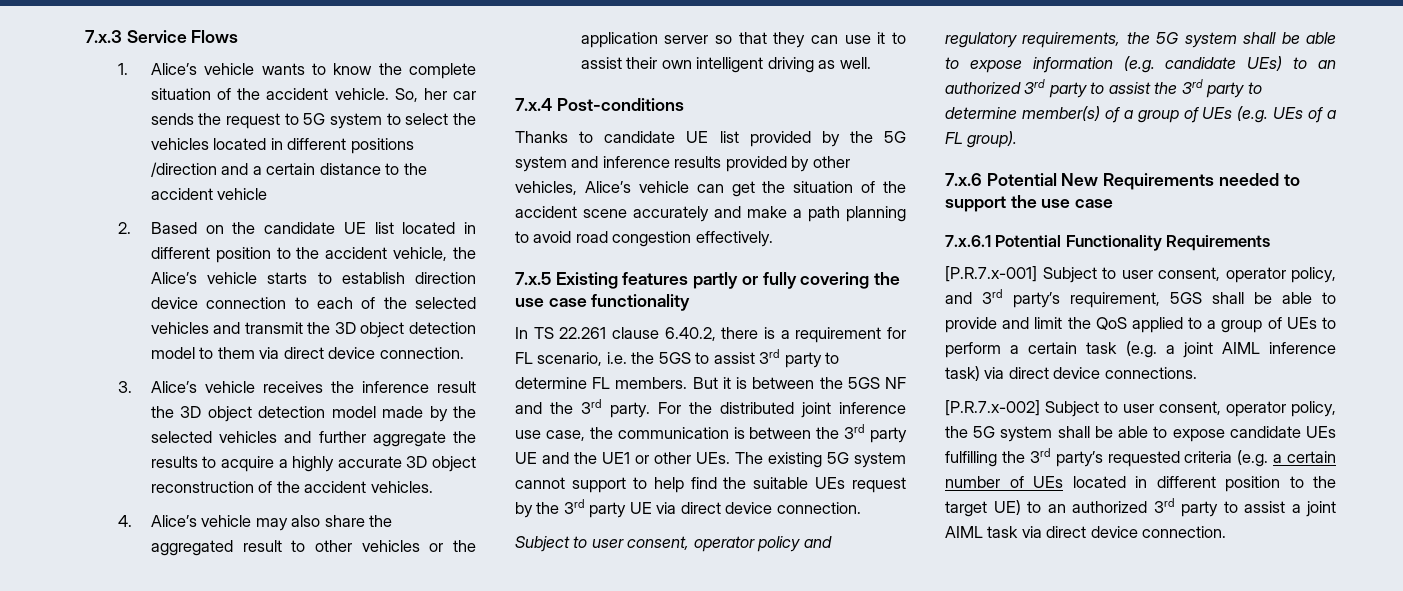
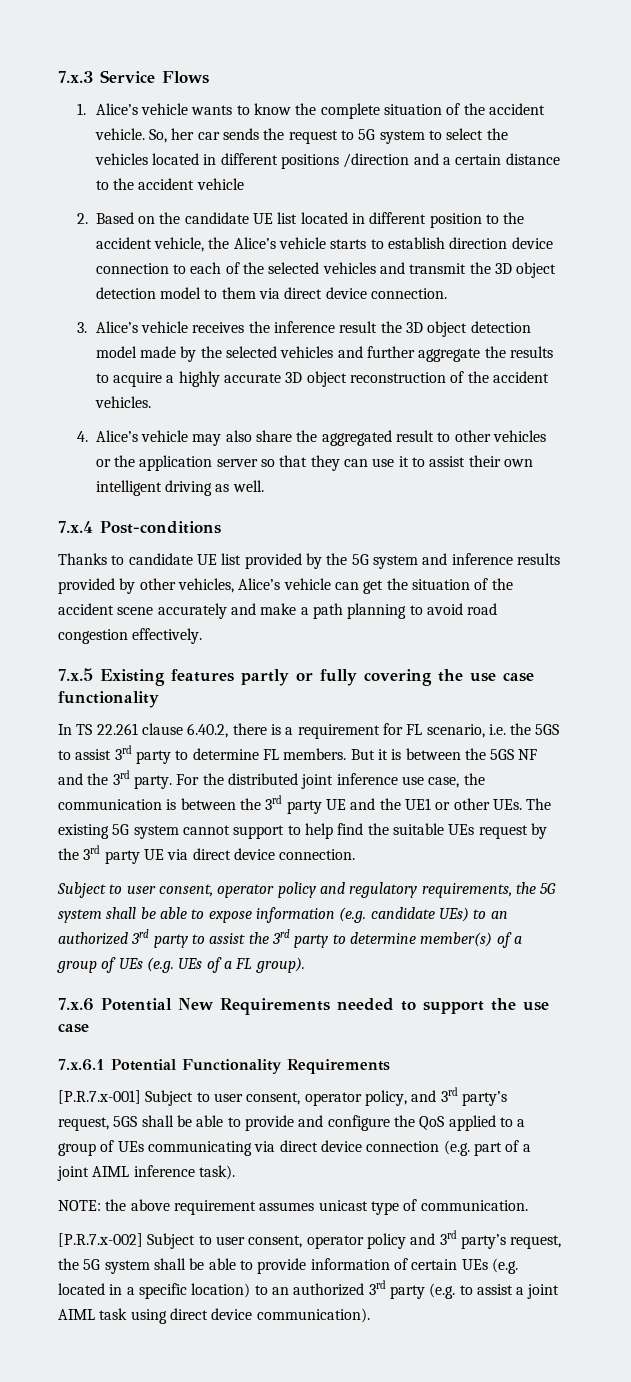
- [P.R.7.x-001] Subject to user consent, operator policy, and 3rd party’s requirement, 5GS shall be able to provide and limit the QoS applied to a group of UEs to perform a certain task (e.g. a joint AIML inference task) via direct device connections.
+ [P.R.7.x-001] Subject to user consent, operator policy, and 3rd party’s request, 5GS shall be able to provide and configure the QoS applied to a group of UEs communicating via direct device connection (e.g. part of a joint AIML inference task).
+ NOTE: the above requirement assumes unicast type of communication.
- [P.R.7.x-002] Subject to user consent, operator policy, the 5G system shall be able to expose candidate UEs fulfilling the 3rd party’s requested criteria (e.g. a certain number of UEs located in different position to the target UE) to an authorized 3rd party to assist a joint AIML task via direct device connection.
+ [P.R.7.x-002] Subject to user consent, operator policy and 3rd party’s request, the 5G system shall be able to provide information of certain UEs (e.g. located in a specific location) to an authorized 3rd party (e.g. to assist a joint AIML task using direct device communication).

